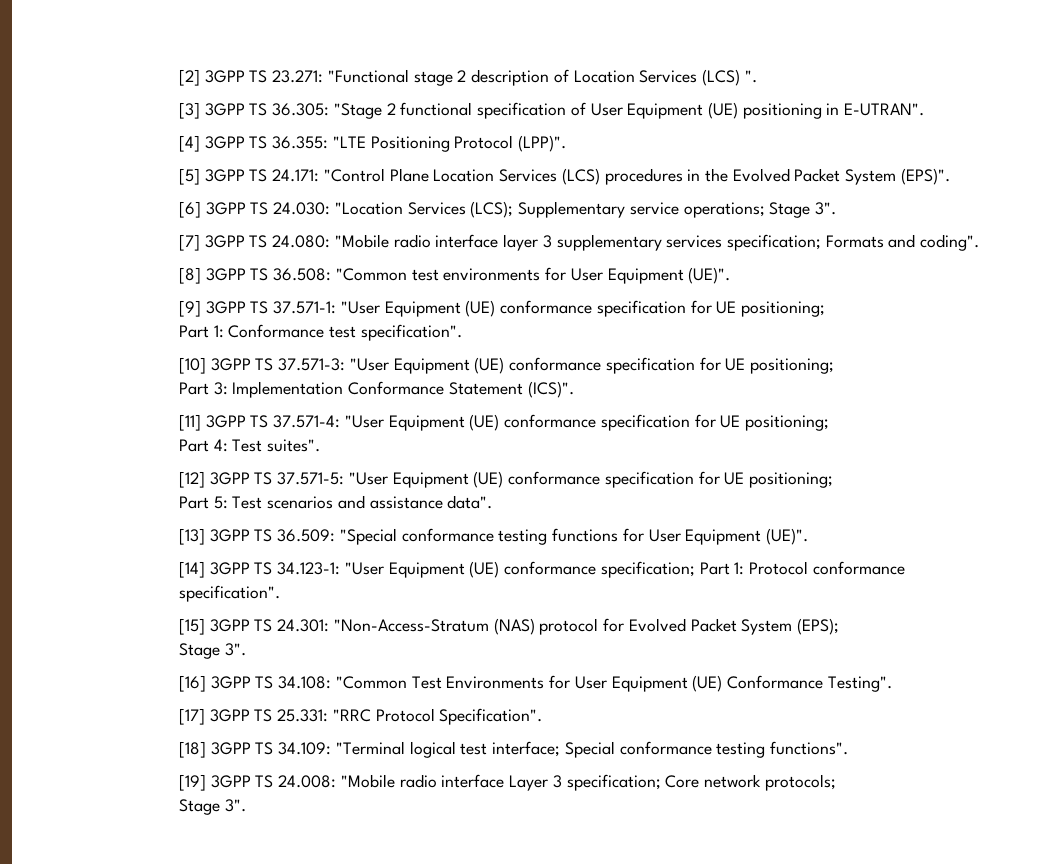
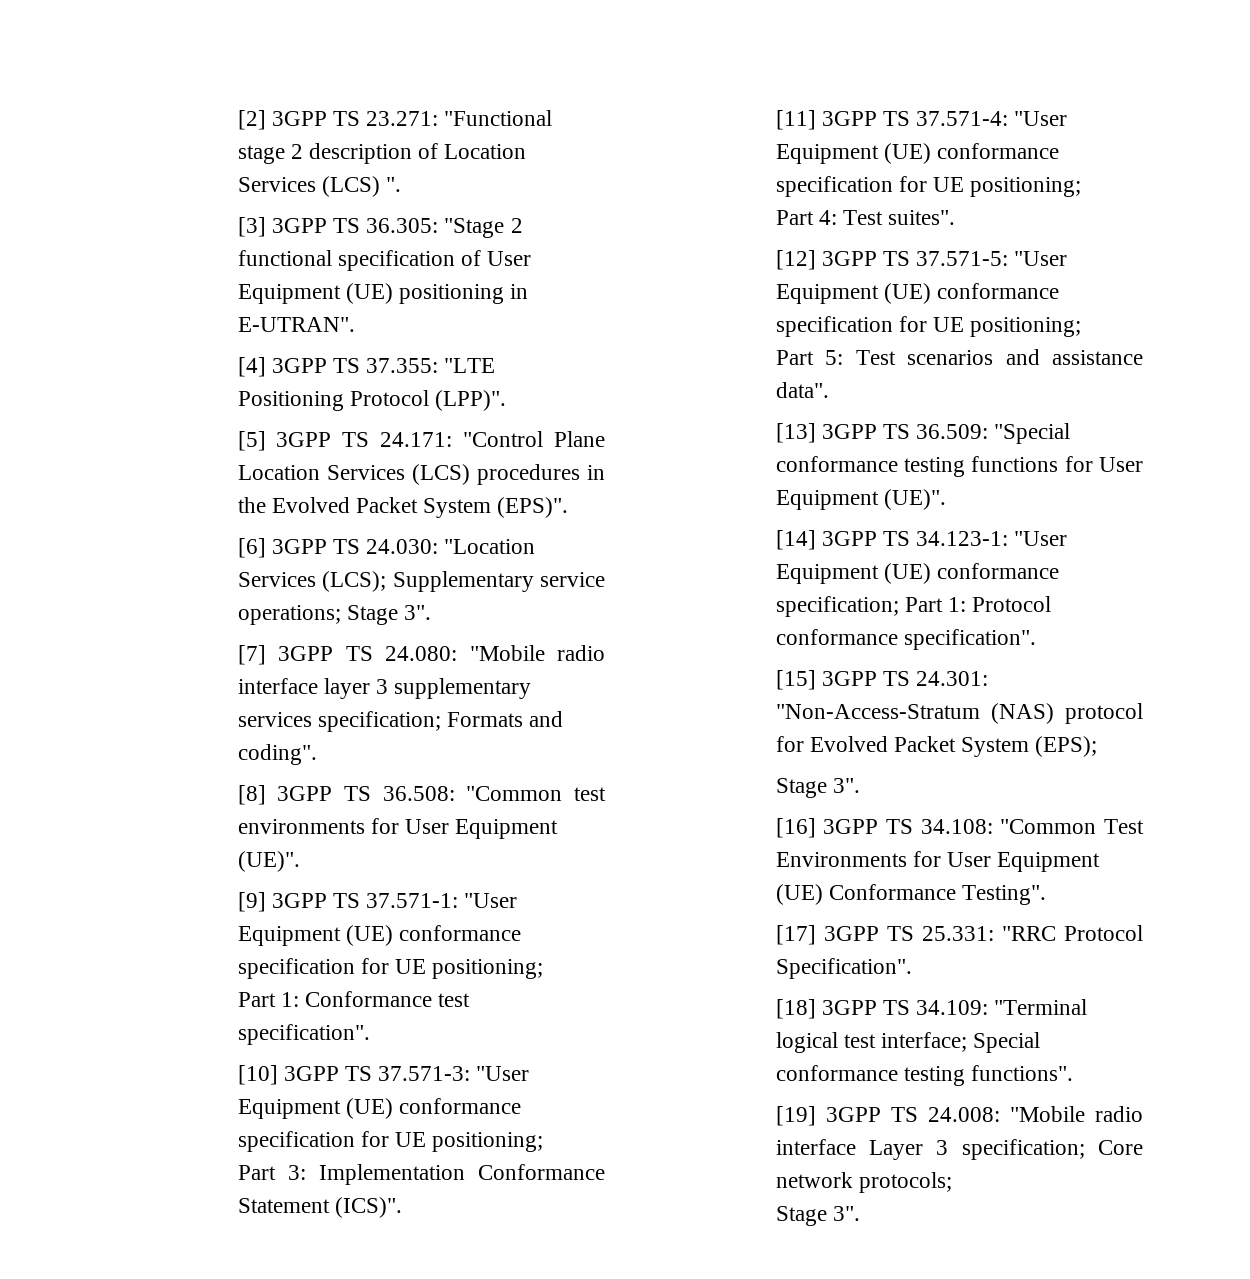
- [4] 3GPP TS 36.355: "LTE Positioning Protocol (LPP)".
+ [4] 3GPP TS 37.355: "LTE Positioning Protocol (LPP)".

